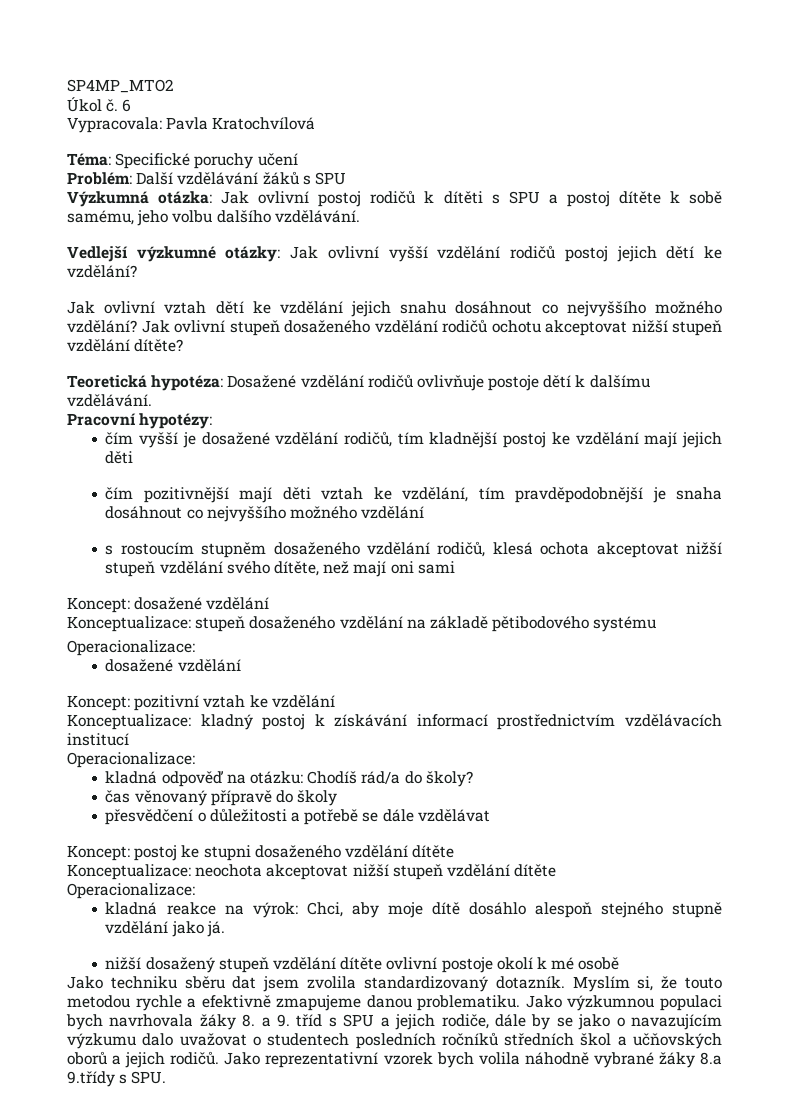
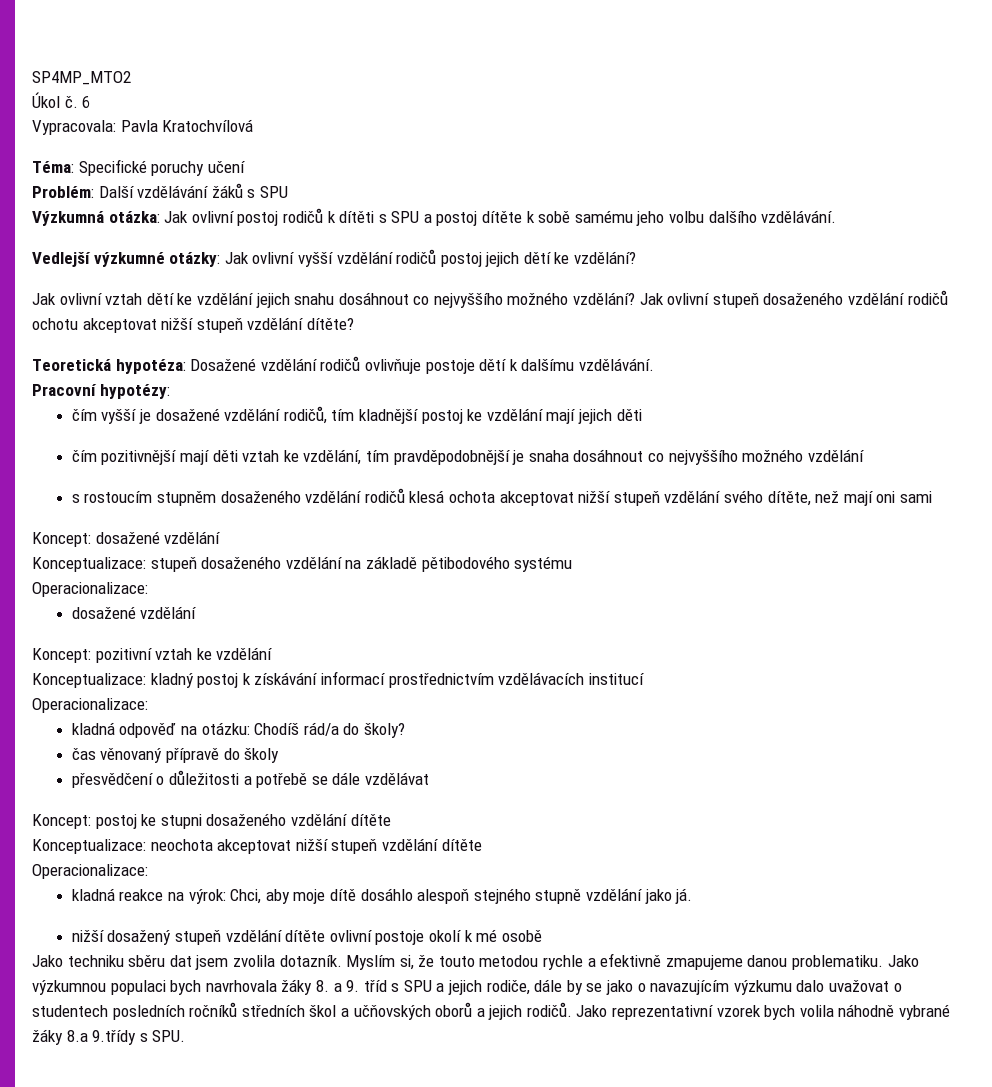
- Výzkumná otázka: Jak ovlivní postoj rodičů k dítěti s SPU a postoj dítěte k sobě samému, jeho volbu dalšího vzdělávání.
+ Výzkumná otázka: Jak ovlivní postoj rodičů k dítěti s SPU a postoj dítěte k sobě samému jeho volbu dalšího vzdělávání.
- s rostoucím stupněm dosaženého vzdělání rodičů, klesá ochota akceptovat nižší stupeň vzdělání svého dítěte, než mají oni sami
+ s rostoucím stupněm dosaženého vzdělání rodičů klesá ochota akceptovat nižší stupeň vzdělání svého dítěte, než mají oni sami
- Jako techniku sběru dat jsem zvolila standardizovaný dotazník.
+ Jako techniku sběru dat jsem zvolila dotazník.

